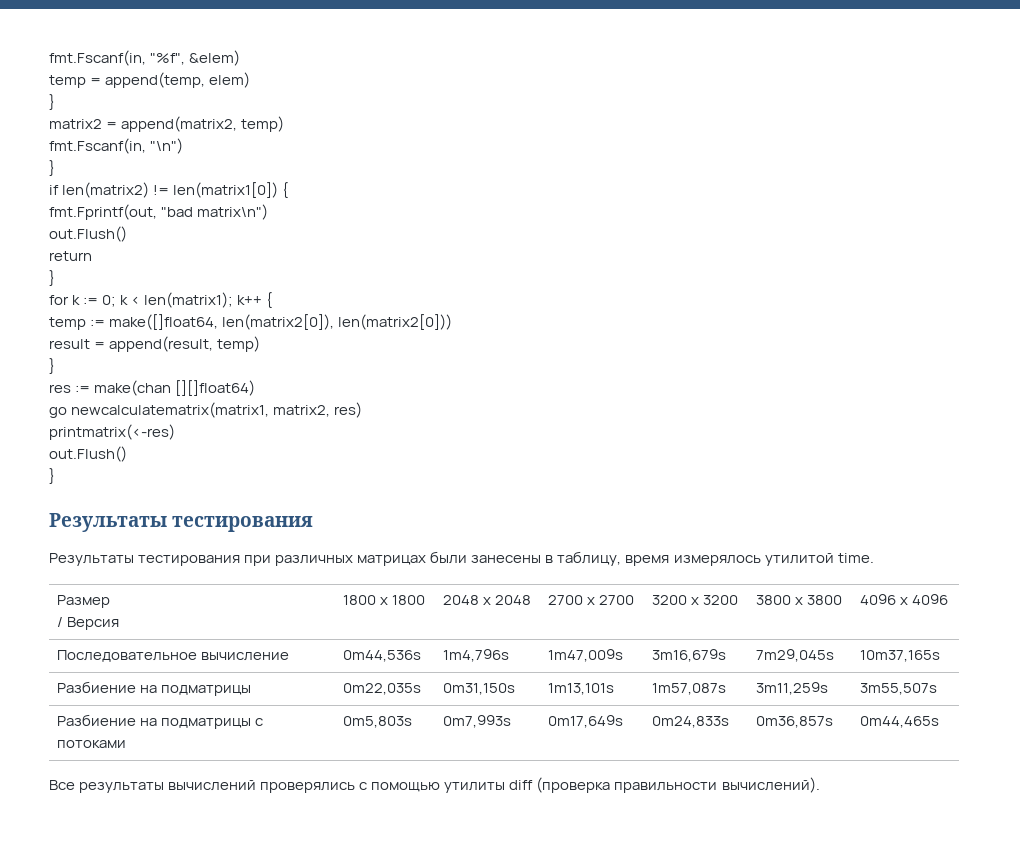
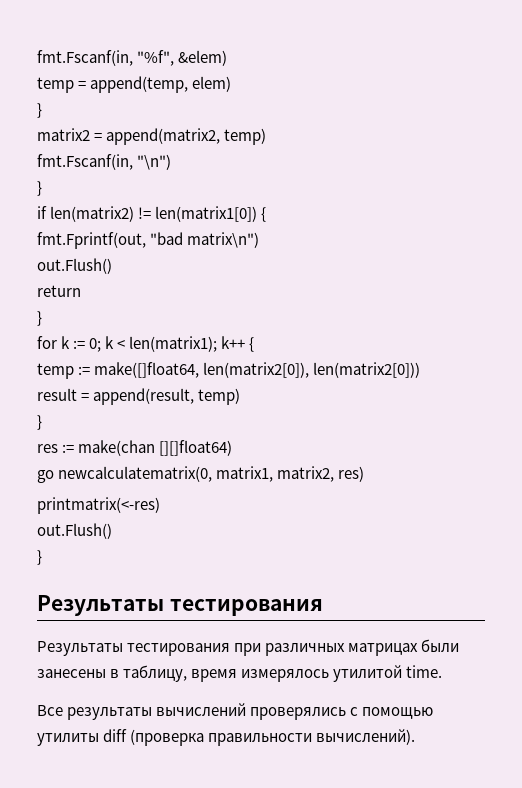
- go newcalculatematrix(matrix1, matrix2, res)
+ go newcalculatematrix(0, matrix1, matrix2, res)
- Размер
- / Версия | 1800 x 1800 | 2048 x 2048 | 2700 x 2700 | 3200 x 3200 | 3800 x 3800 | 4096 x 4096
- Последовательное вычисление | 0m44,536s | 1m4,796s | 1m47,009s | 3m16,679s | 7m29,045s | 10m37,165s
- Разбиение на подматрицы | 0m22,035s | 0m31,150s | 1m13,101s | 1m57,087s | 3m11,259s | 3m55,507s
- Разбиение на подматрицы с потоками | 0m5,803s | 0m7,993s | 0m17,649s | 0m24,833s | 0m36,857s | 0m44,465s

